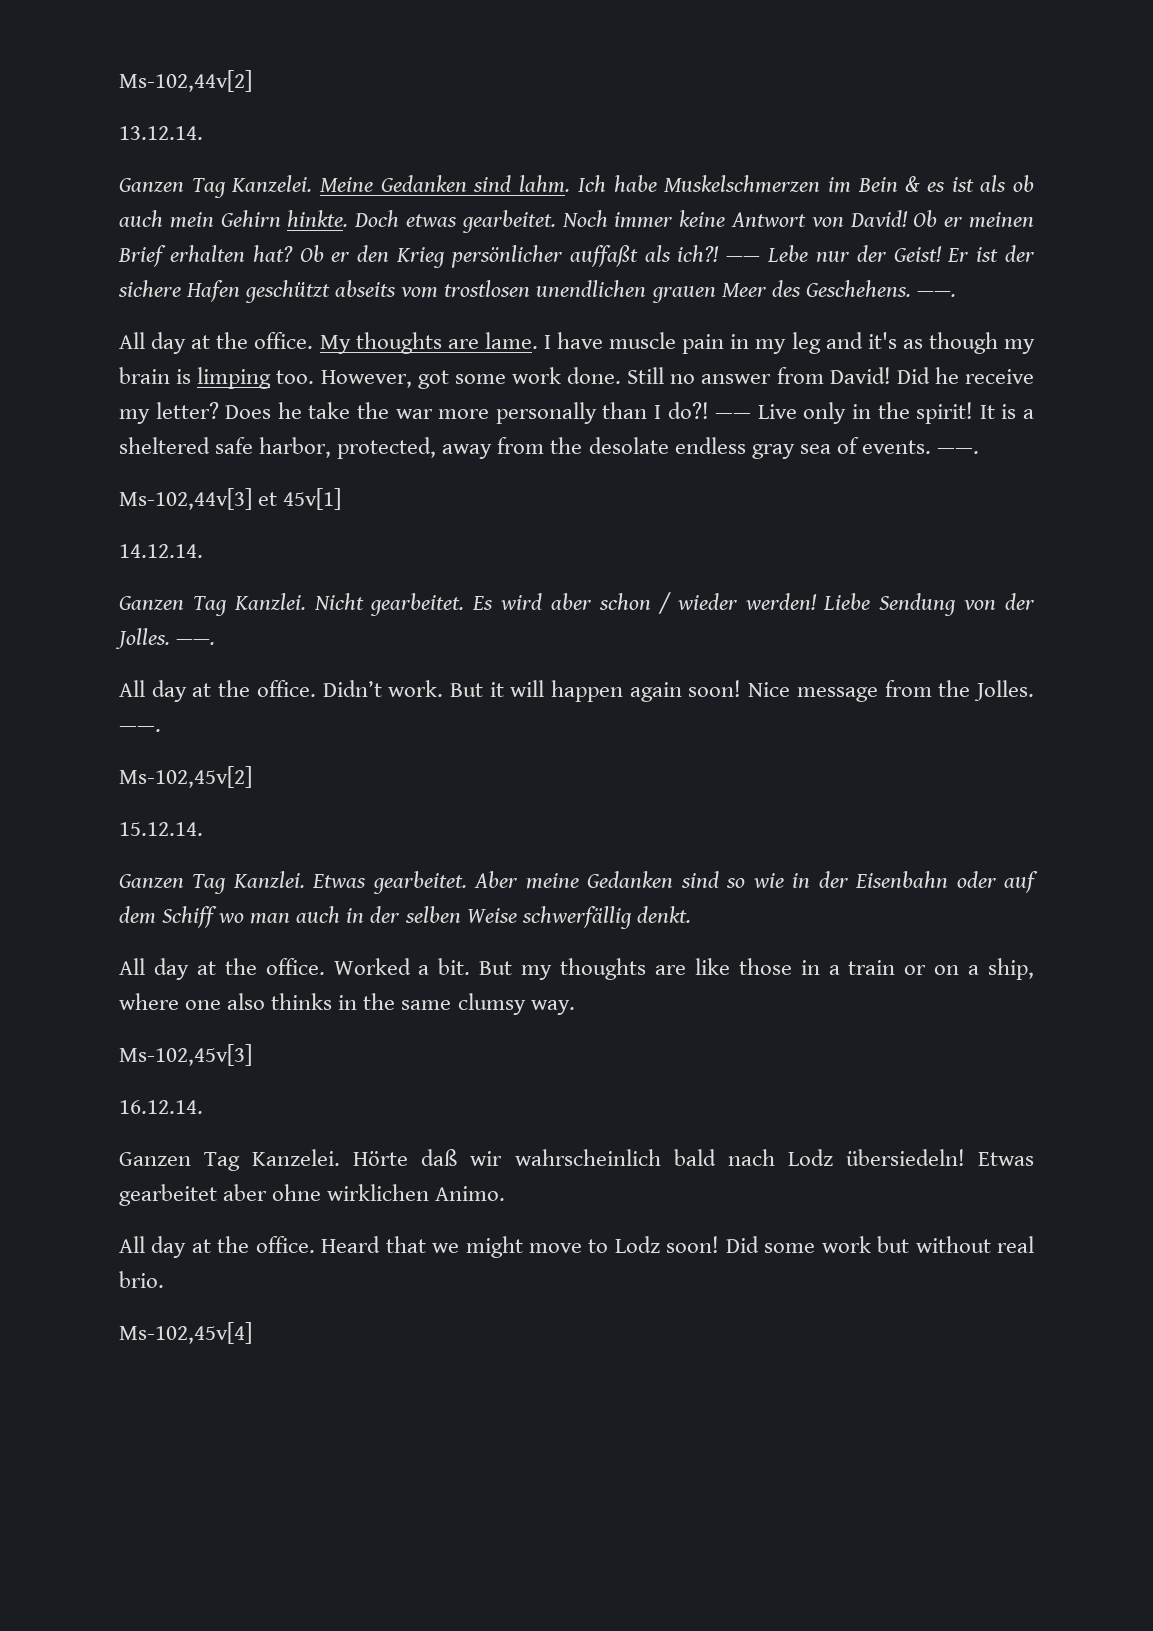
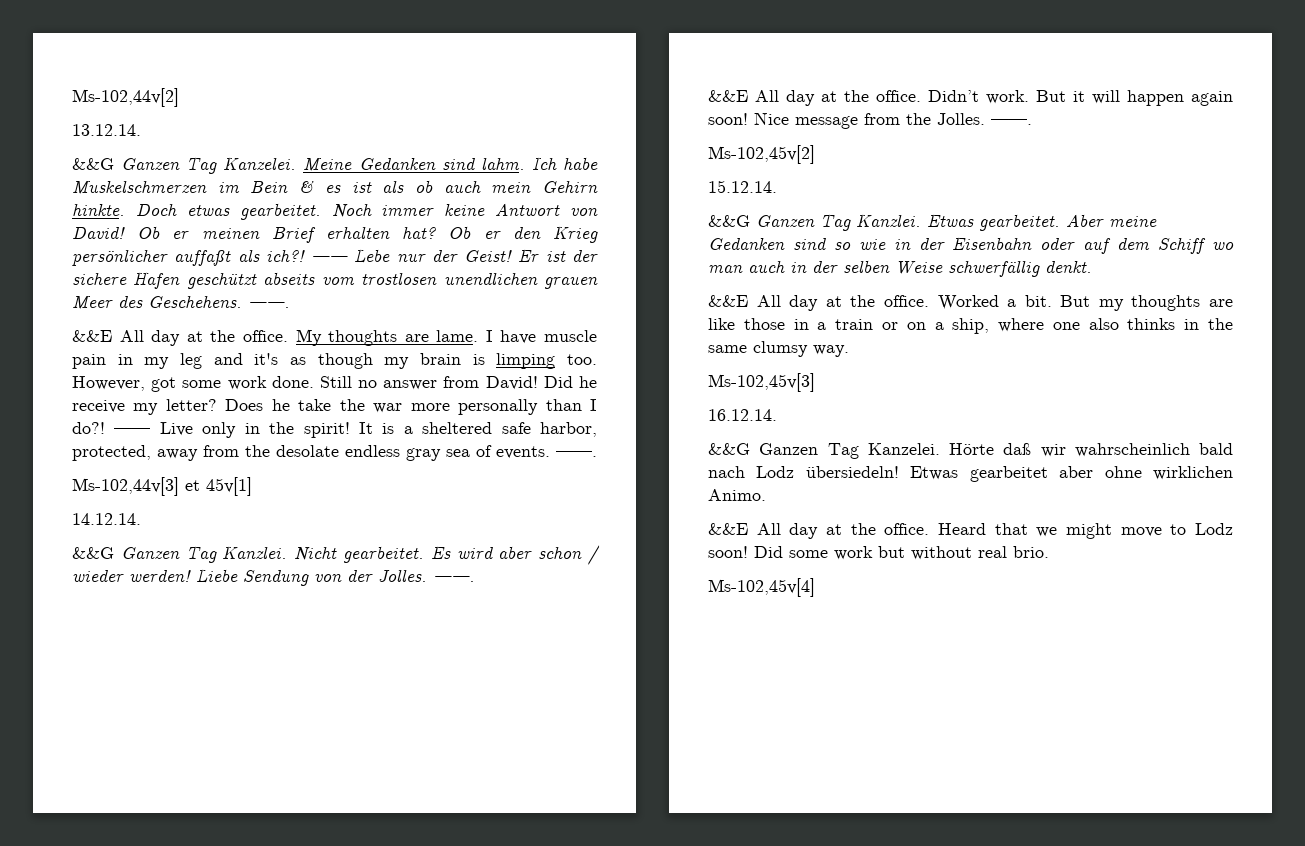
  13.12.14.
- Ganzen Tag Kanzelei.
+ &&G Ganzen Tag Kanzelei.
  Er ist der sichere Hafen geschützt abseits vom trostlosen unendlichen grauen Meer des Geschehens. ——.
- All day at the office.
+ &&E All day at the office.
  14.12.14.
- Ganzen Tag Kanzlei.
+ &&G Ganzen Tag Kanzlei.
  Liebe Sendung von der Jolles. ——.
- All day at the office.
+ &&E All day at the office.
  15.12.14.
- Ganzen Tag Kanzlei.
+ &&G Ganzen Tag Kanzlei.
  Aber meine Gedanken sind so wie in der Eisenbahn oder auf dem Schiff wo man auch in der selben Weise schwerfällig denkt.
- All day at the office.
+ &&E All day at the office.
  16.12.14.
- Ganzen Tag Kanzelei.
+ &&G Ganzen Tag Kanzelei.
  Etwas gearbeitet aber ohne wirklichen Animo.
- All day at the office.
+ &&E All day at the office.

